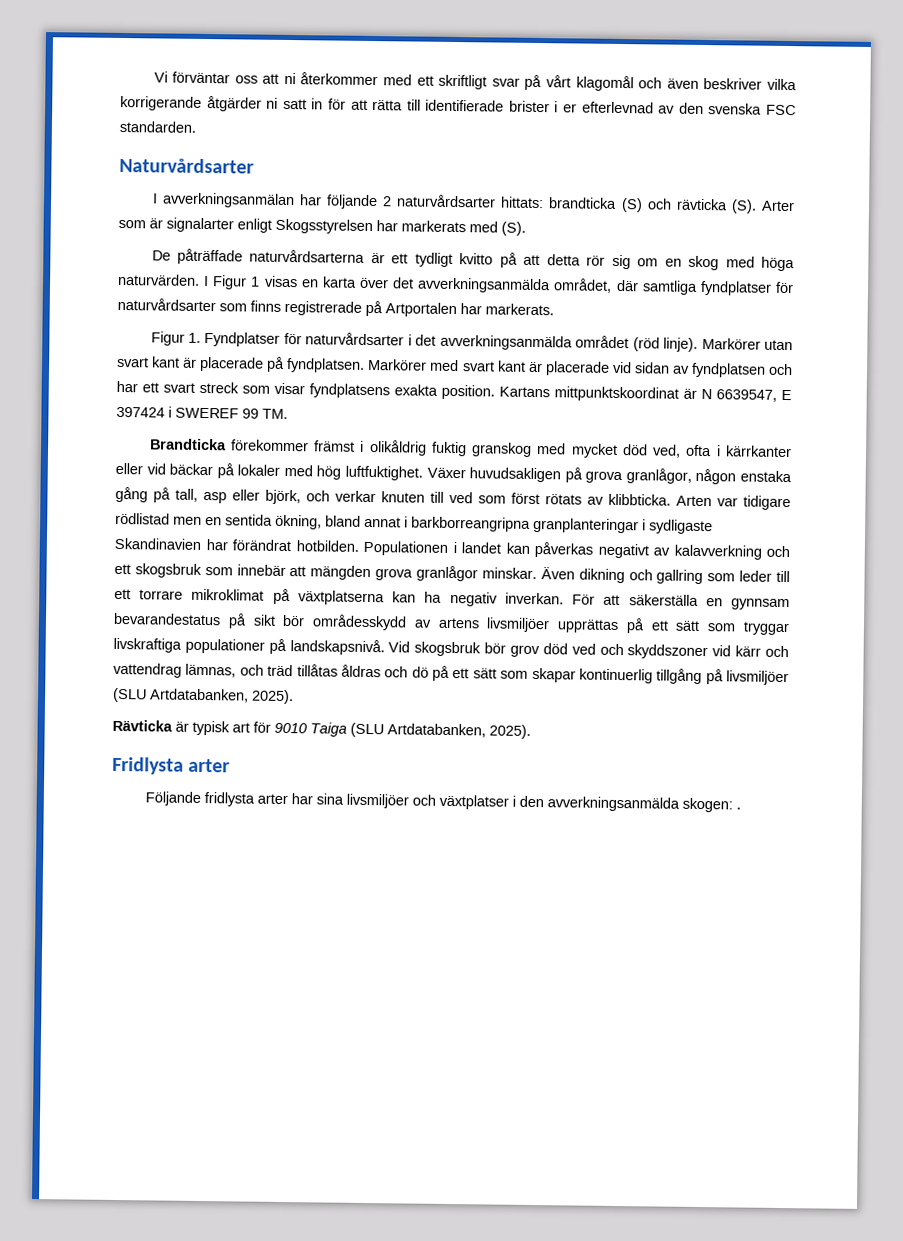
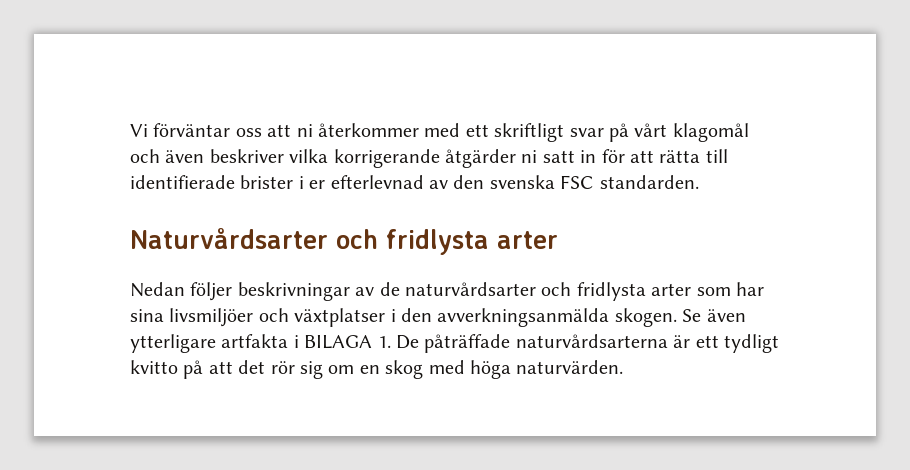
- Naturvårdsarter
- I avverkningsanmälan har följande 2 naturvårdsarter hittats: brandticka (S) och rävticka (S). Arter som är signalarter enligt Skogsstyrelsen har markerats med (S).
- De påträffade naturvårdsarterna är ett tydligt kvitto på att detta rör sig om en skog med höga naturvärden. I Figur 1 visas en karta över det avverkningsanmälda området, där samtliga fyndplatser för naturvårdsarter som finns registrerade på Artportalen har markerats.
- Figur 1. Fyndplatser för naturvårdsarter i det avverkningsanmälda området (röd linje). Markörer utan svart kant är placerade på fyndplatsen. Markörer med svart kant är placerade vid sidan av fyndplatsen och har ett svart streck som visar fyndplatsens exakta position. Kartans mittpunktskoordinat är N 6639547, E 397424 i SWEREF 99 TM.
- Brandticka förekommer främst i olikåldrig fuktig granskog med mycket död ved, ofta i kärrkanter eller vid bäckar på lokaler med hög luftfuktighet. Växer huvudsakligen på grova granlågor, någon enstaka gång på tall, asp eller björk, och verkar knuten till ved som först rötats av klibbticka. Arten var tidigare rödlistad men en sentida ökning, bland annat i barkborreangripna granplanteringar i sydligaste Skandinavien har förändrat hotbilden. Populationen i landet kan påverkas negativt av kalavverkning och ett skogsbruk som innebär att mängden grova granlågor minskar. Även dikning och gallring som leder till ett torrare mikroklimat på växtplatserna kan ha negativ inverkan. För att säkerställa en gynnsam bevarandestatus på sikt bör områdesskydd av artens livsmiljöer upprättas på ett sätt som tryggar livskraftiga populationer på landskapsnivå. Vid skogsbruk bör grov död ved och skyddszoner vid kärr och vattendrag lämnas, och träd tillåtas åldras och dö på ett sätt som skapar kontinuerlig tillgång på livsmiljöer (SLU Artdatabanken, 2025).
- Rävticka är typisk art för 9010 Taiga (SLU Artdatabanken, 2025).
- Fridlysta arter
- Följande fridlysta arter har sina livsmiljöer och växtplatser i den avverkningsanmälda skogen: .
+ Naturvårdsarter och fridlysta arter
+ Nedan följer beskrivningar av de naturvårdsarter och fridlysta arter som har sina livsmiljöer och växtplatser i den avverkningsanmälda skogen. Se även ytterligare artfakta i BILAGA 1. De påträffade naturvårdsarterna är ett tydligt kvitto på att det rör sig om en skog med höga naturvärden.

